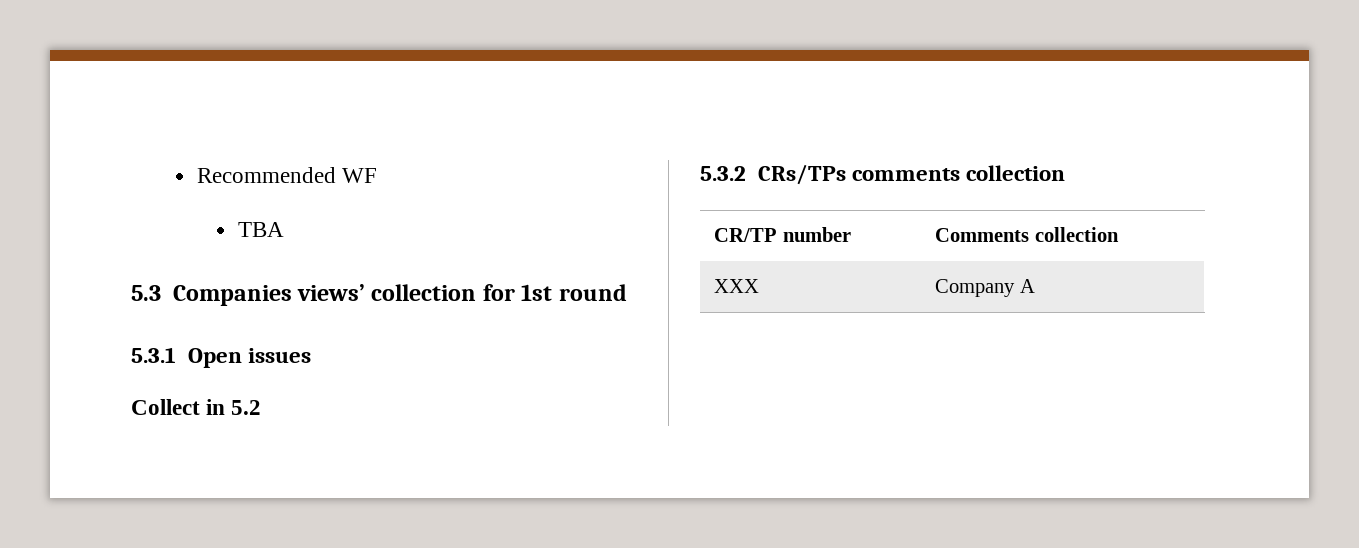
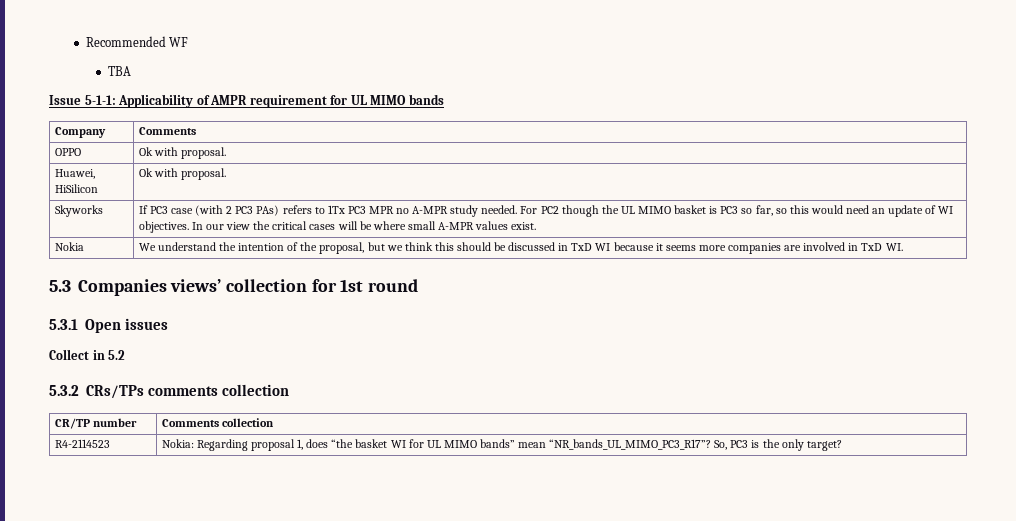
+ Issue 5-1-1: Applicability of AMPR requirement for UL MIMO bands
+ Company | Comments
+ OPPO | Ok with proposal.
+ Huawei, HiSilicon | Ok with proposal.
+ Skyworks | If PC3 case (with 2 PC3 PAs) refers to 1Tx PC3 MPR no A-MPR study needed. For PC2 though the UL MIMO basket is PC3 so far, so this would need an update of WI objectives. In our view the critical cases will be where small A-MPR values exist.
+ Nokia | We understand the intention of the proposal, but we think this should be discussed in TxD WI because it seems more companies are involved in TxD WI.
- XXX | Company A
+ R4-2114523 | Nokia: Regarding proposal 1, does “the basket WI for UL MIMO bands” mean “NR_bands_UL_MIMO_PC3_R17”? So, PC3 is the only target?

